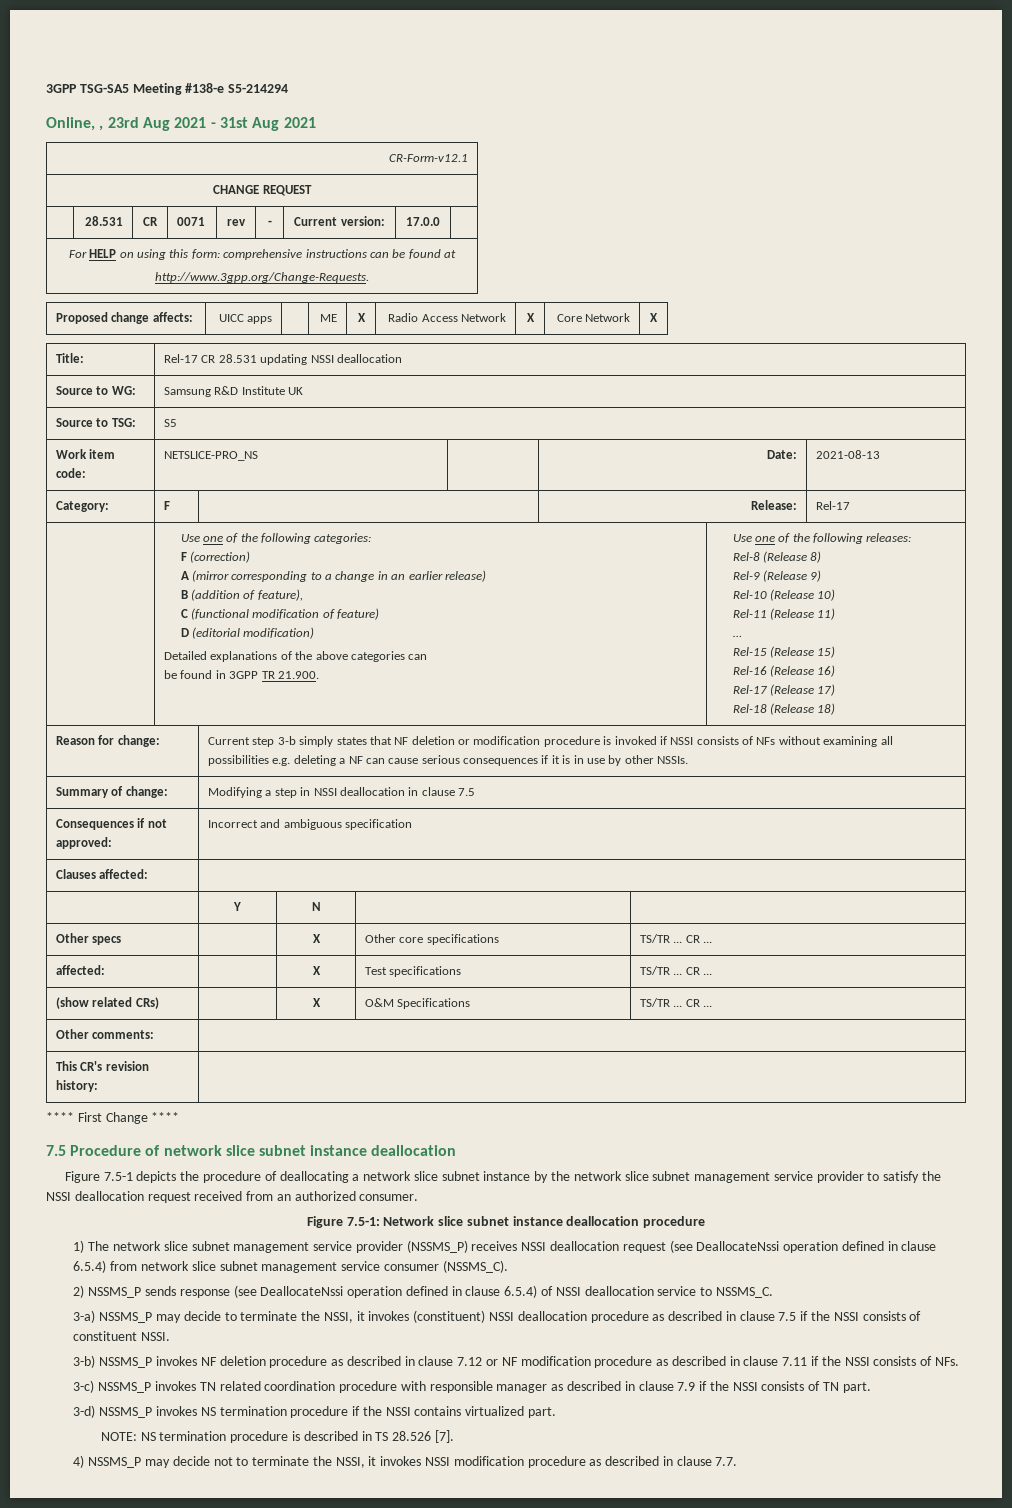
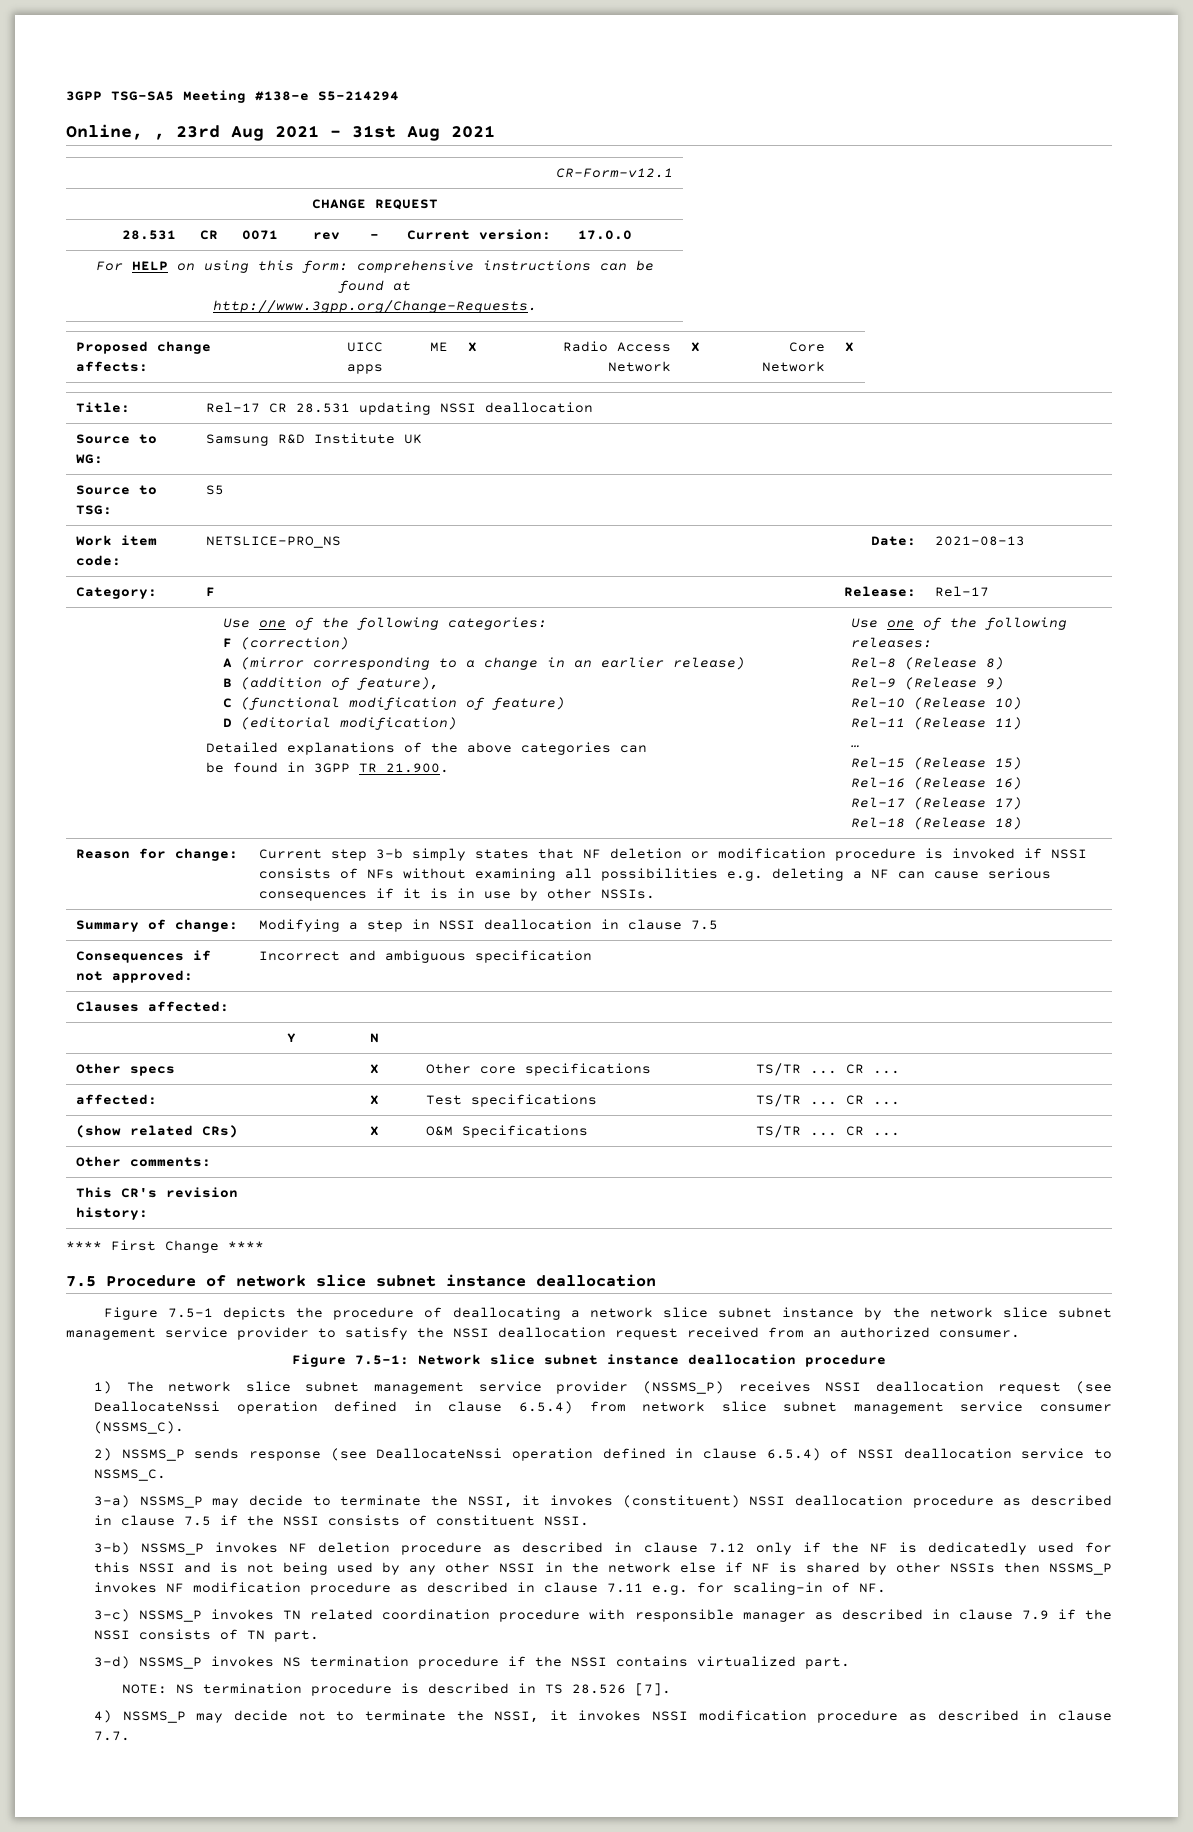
- 3-b) NSSMS_P invokes NF deletion procedure as described in clause 7.12 or NF modification procedure as described in clause 7.11 if the NSSI consists of NFs.
+ 3-b) NSSMS_P invokes NF deletion procedure as described in clause 7.12 only if the NF is dedicatedly used for this NSSI and is not being used by any other NSSI in the network else if NF is shared by other NSSIs then NSSMS_P invokes NF modification procedure as described in clause 7.11 e.g. for scaling-in of NF.

